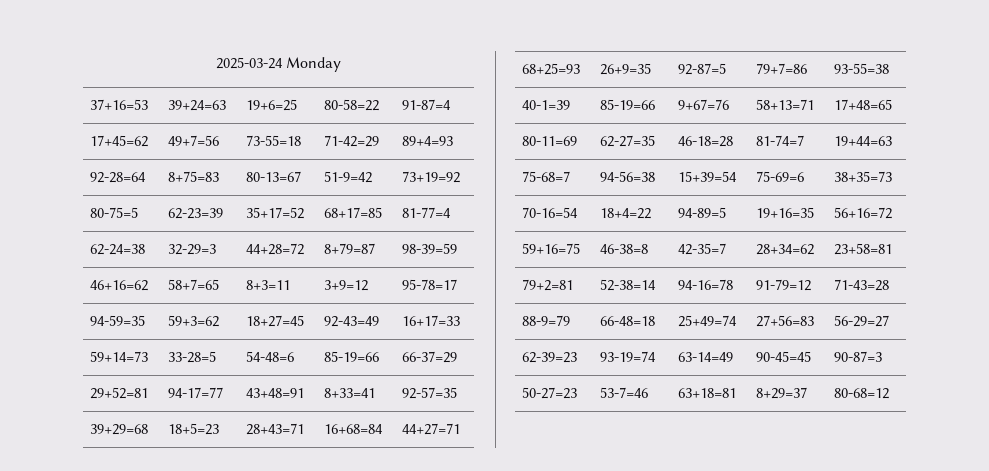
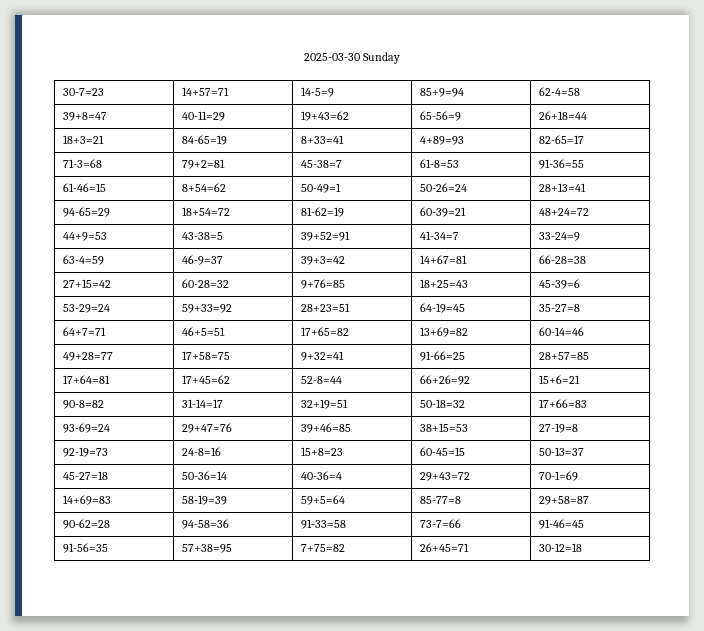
- 2025-03-24 Monday
- 37+16=53 | 39+24=63 | 19+6=25 | 80-58=22 | 91-87=4
- 17+45=62 | 49+7=56 | 73-55=18 | 71-42=29 | 89+4=93
- 92-28=64 | 8+75=83 | 80-13=67 | 51-9=42 | 73+19=92
- 80-75=5 | 62-23=39 | 35+17=52 | 68+17=85 | 81-77=4
- 62-24=38 | 32-29=3 | 44+28=72 | 8+79=87 | 98-39=59
- 46+16=62 | 58+7=65 | 8+3=11 | 3+9=12 | 95-78=17
- 94-59=35 | 59+3=62 | 18+27=45 | 92-43=49 | 16+17=33
- 59+14=73 | 33-28=5 | 54-48=6 | 85-19=66 | 66-37=29
- 29+52=81 | 94-17=77 | 43+48=91 | 8+33=41 | 92-57=35
- 39+29=68 | 18+5=23 | 28+43=71 | 16+68=84 | 44+27=71
- 68+25=93 | 26+9=35 | 92-87=5 | 79+7=86 | 93-55=38
- 40-1=39 | 85-19=66 | 9+67=76 | 58+13=71 | 17+48=65
- 80-11=69 | 62-27=35 | 46-18=28 | 81-74=7 | 19+44=63
- 75-68=7 | 94-56=38 | 15+39=54 | 75-69=6 | 38+35=73
- 70-16=54 | 18+4=22 | 94-89=5 | 19+16=35 | 56+16=72
- 59+16=75 | 46-38=8 | 42-35=7 | 28+34=62 | 23+58=81
- 79+2=81 | 52-38=14 | 94-16=78 | 91-79=12 | 71-43=28
- 88-9=79 | 66-48=18 | 25+49=74 | 27+56=83 | 56-29=27
- 62-39=23 | 93-19=74 | 63-14=49 | 90-45=45 | 90-87=3
- 50-27=23 | 53-7=46 | 63+18=81 | 8+29=37 | 80-68=12
+ 2025-03-30 Sunday
+ 30-7=23 | 14+57=71 | 14-5=9 | 85+9=94 | 62-4=58
+ 39+8=47 | 40-11=29 | 19+43=62 | 65-56=9 | 26+18=44
+ 18+3=21 | 84-65=19 | 8+33=41 | 4+89=93 | 82-65=17
+ 71-3=68 | 79+2=81 | 45-38=7 | 61-8=53 | 91-36=55
+ 61-46=15 | 8+54=62 | 50-49=1 | 50-26=24 | 28+13=41
+ 94-65=29 | 18+54=72 | 81-62=19 | 60-39=21 | 48+24=72
+ 44+9=53 | 43-38=5 | 39+52=91 | 41-34=7 | 33-24=9
+ 63-4=59 | 46-9=37 | 39+3=42 | 14+67=81 | 66-28=38
+ 27+15=42 | 60-28=32 | 9+76=85 | 18+25=43 | 45-39=6
+ 53-29=24 | 59+33=92 | 28+23=51 | 64-19=45 | 35-27=8
+ 64+7=71 | 46+5=51 | 17+65=82 | 13+69=82 | 60-14=46
+ 49+28=77 | 17+58=75 | 9+32=41 | 91-66=25 | 28+57=85
+ 17+64=81 | 17+45=62 | 52-8=44 | 66+26=92 | 15+6=21
+ 90-8=82 | 31-14=17 | 32+19=51 | 50-18=32 | 17+66=83
+ 93-69=24 | 29+47=76 | 39+46=85 | 38+15=53 | 27-19=8
+ 92-19=73 | 24-8=16 | 15+8=23 | 60-45=15 | 50-13=37
+ 45-27=18 | 50-36=14 | 40-36=4 | 29+43=72 | 70-1=69
+ 14+69=83 | 58-19=39 | 59+5=64 | 85-77=8 | 29+58=87
+ 90-62=28 | 94-58=36 | 91-33=58 | 73-7=66 | 91-46=45
+ 91-56=35 | 57+38=95 | 7+75=82 | 26+45=71 | 30-12=18

